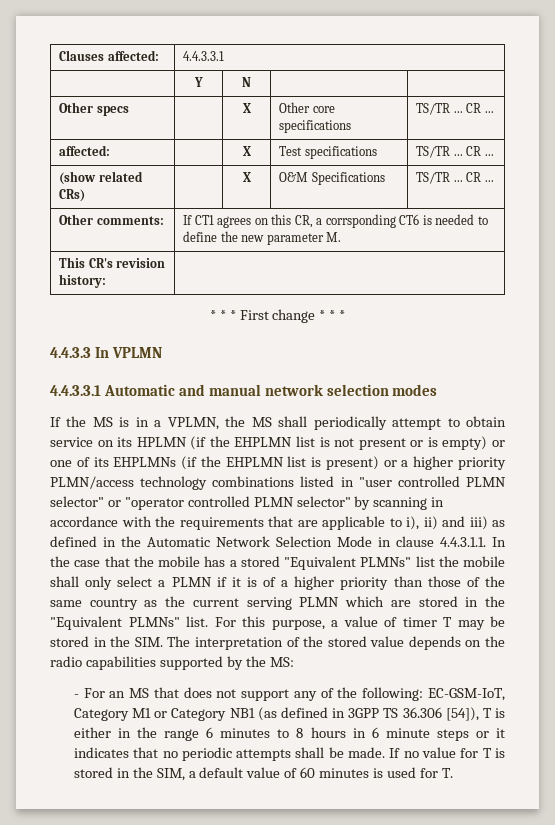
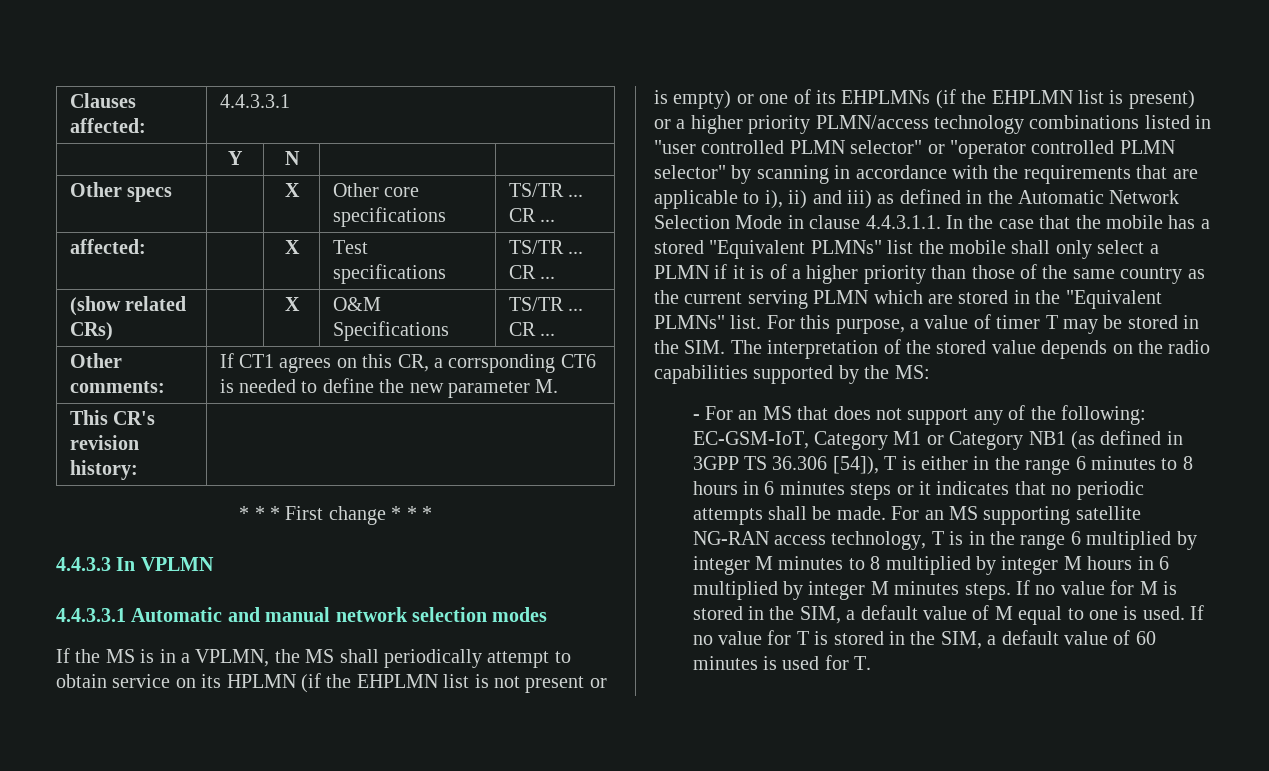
- - For an MS that does not support any of the following: EC-GSM-IoT, Category M1 or Category NB1 (as defined in 3GPP TS 36.306 [54]), T is either in the range 6 minutes to 8 hours in 6 minute steps or it indicates that no periodic attempts shall be made.
+ - For an MS that does not support any of the following: EC-GSM-IoT, Category M1 or Category NB1 (as defined in 3GPP TS 36.306 [54]), T is either in the range 6 minutes to 8 hours in 6 minutes steps or it indicates that no periodic attempts shall be made.
+ For an MS supporting satellite NG-RAN access technology, T is in the range 6 multiplied by integer M minutes to 8 multiplied by integer M hours in 6 multiplied by integer M minutes steps. If no value for M is stored in the SIM, a default value of M equal to one is used.

